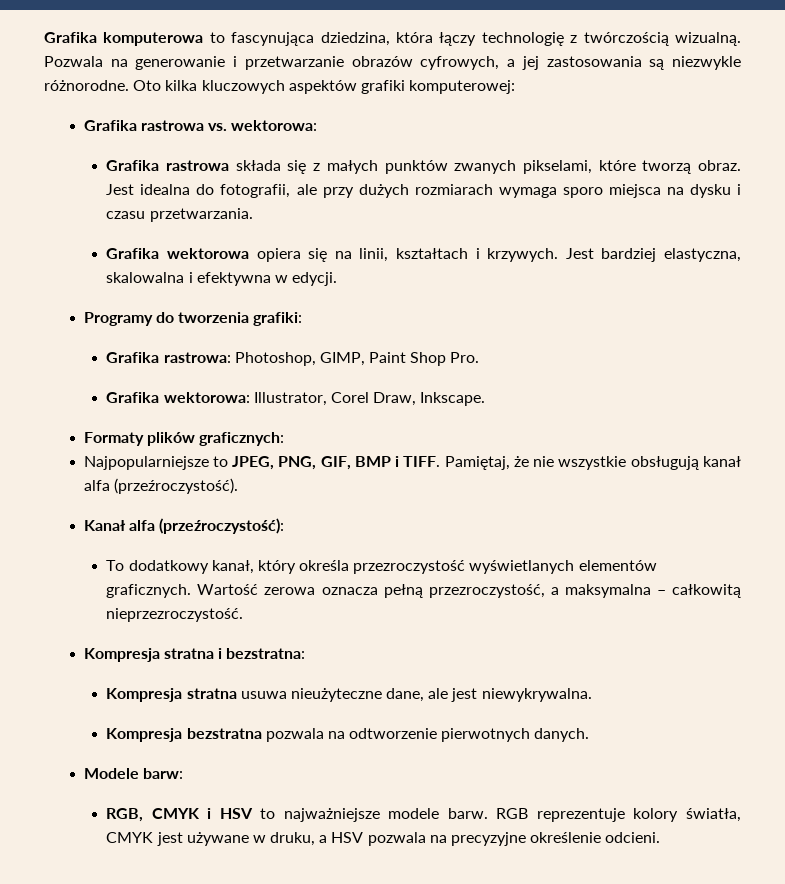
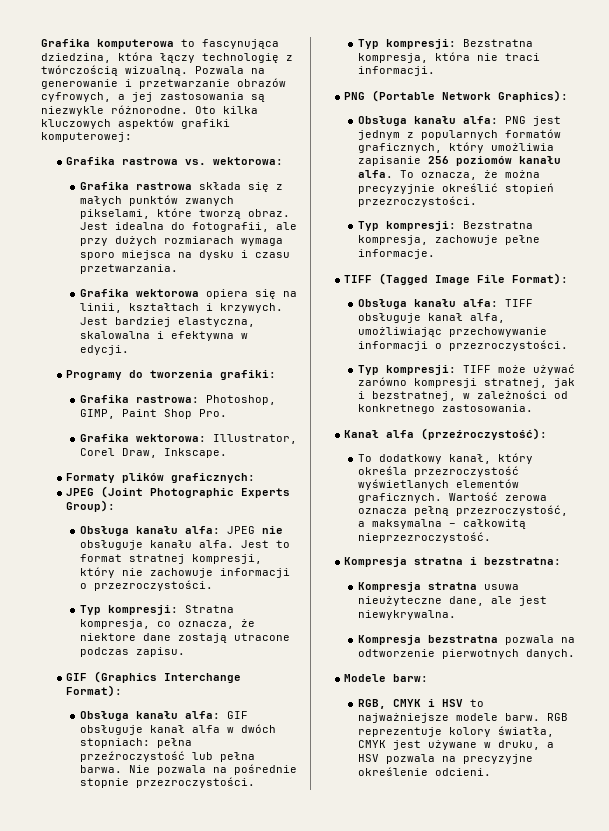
- Najpopularniejsze to JPEG, PNG, GIF, BMP i TIFF. Pamiętaj, że nie wszystkie obsługują kanał alfa (przeźroczystość).
+ JPEG (Joint Photographic Experts Group):
+ Obsługa kanału alfa: JPEG nie obsługuje kanału alfa. Jest to format stratnej kompresji, który nie zachowuje informacji o przezroczystości.
+ Typ kompresji: Stratna kompresja, co oznacza, że niektore dane zostają utracone podczas zapisu.
+ GIF (Graphics Interchange Format):
+ Obsługa kanału alfa: GIF obsługuje kanał alfa w dwóch stopniach: pełna przeźroczystość lub pełna barwa. Nie pozwala na pośrednie stopnie przezroczystości.
+ Typ kompresji: Bezstratna kompresja, która nie traci informacji.
+ PNG (Portable Network Graphics):
+ Obsługa kanału alfa: PNG jest jednym z popularnych formatów graficznych, który umożliwia zapisanie 256 poziomów kanału alfa. To oznacza, że można precyzyjnie określić stopień przezroczystości.
+ Typ kompresji: Bezstratna kompresja, zachowuje pełne informacje.
+ TIFF (Tagged Image File Format):
+ Obsługa kanału alfa: TIFF obsługuje kanał alfa, umożliwiając przechowywanie informacji o przezroczystości.
+ Typ kompresji: TIFF może używać zarówno kompresji stratnej, jak i bezstratnej, w zależności od konkretnego zastosowania.

